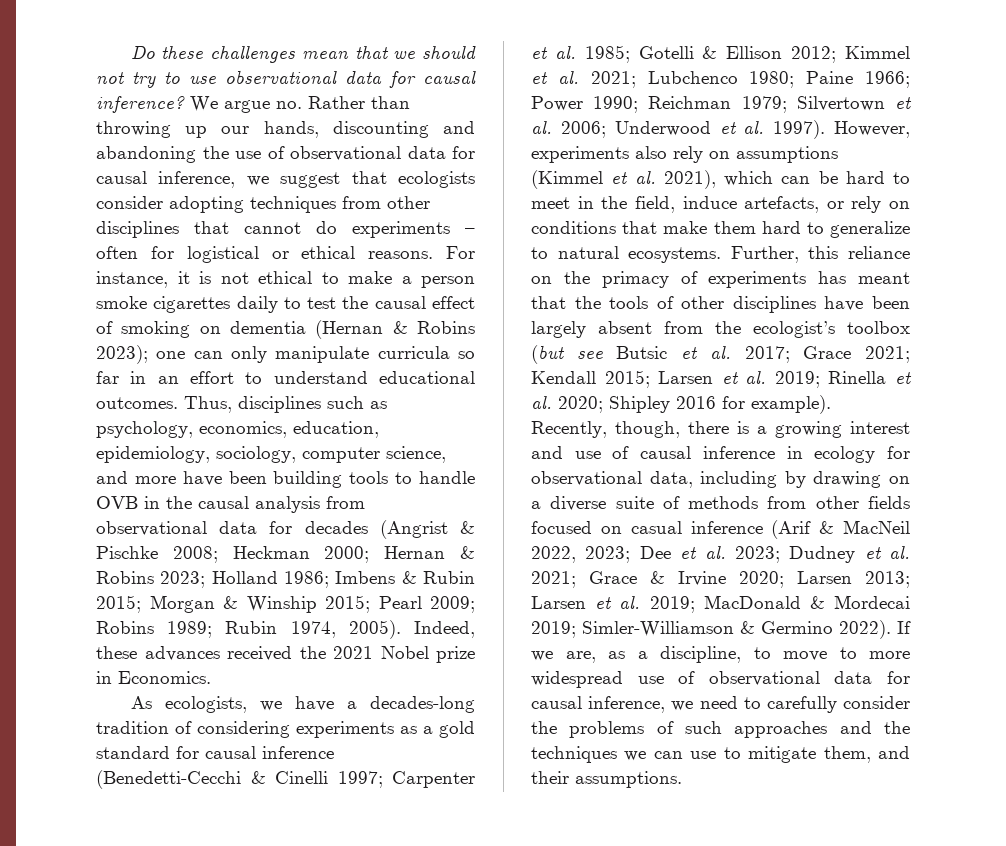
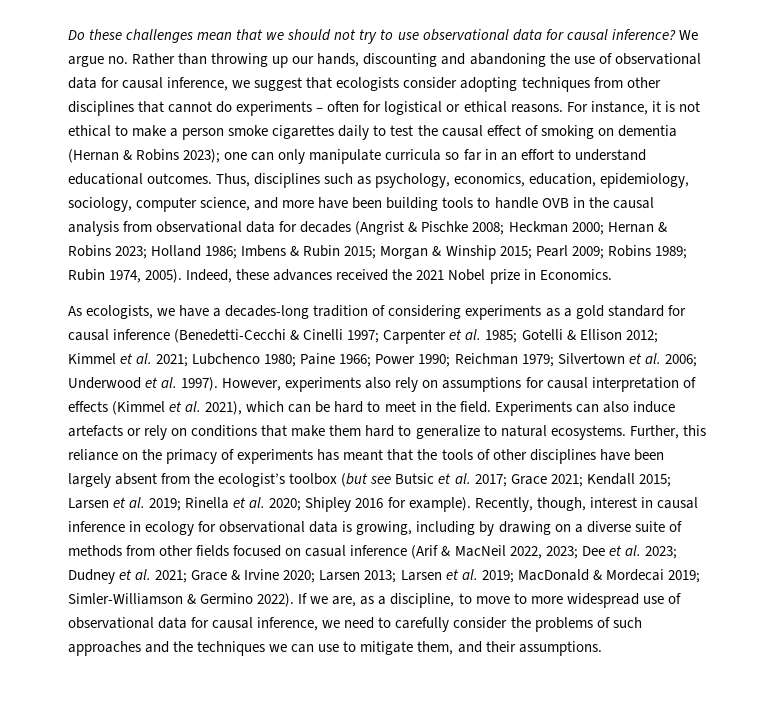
- However, experiments also rely on assumptions (Kimmel et al. 2021), which can be hard to meet in the field, induce artefacts, or rely on conditions that make them hard to generalize to natural ecosystems.
+ However, experiments also rely on assumptions for causal interpretation of effects (Kimmel et al. 2021), which can be hard to meet in the field. Experiments can also induce artefacts or rely on conditions that make them hard to generalize to natural ecosystems.
- Recently, though, there is a growing interest and use of causal inference in ecology for observational data, including by drawing on a diverse suite of methods from other fields focused on casual inference (Arif & MacNeil 2022, 2023; Dee et al. 2023; Dudney et al. 2021; Grace & Irvine 2020; Larsen 2013; Larsen et al. 2019; MacDonald & Mordecai 2019; Simler-Williamson & Germino 2022).
+ Recently, though, interest in causal inference in ecology for observational data is growing, including by drawing on a diverse suite of methods from other fields focused on casual inference (Arif & MacNeil 2022, 2023; Dee et al. 2023; Dudney et al. 2021; Grace & Irvine 2020; Larsen 2013; Larsen et al. 2019; MacDonald & Mordecai 2019; Simler-Williamson & Germino 2022).

